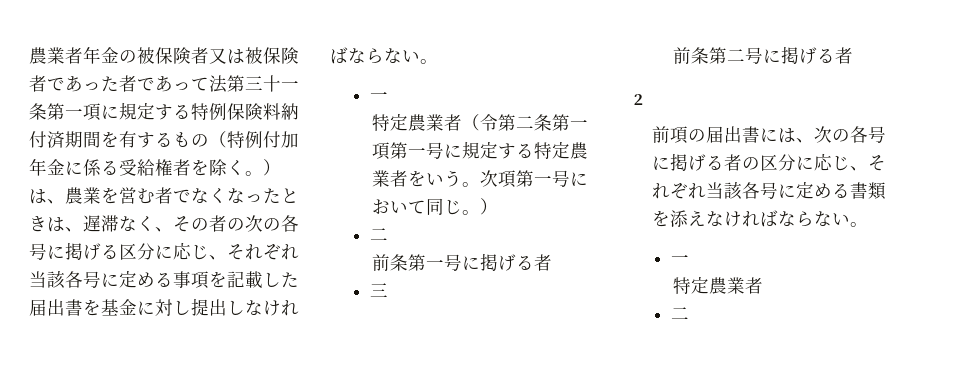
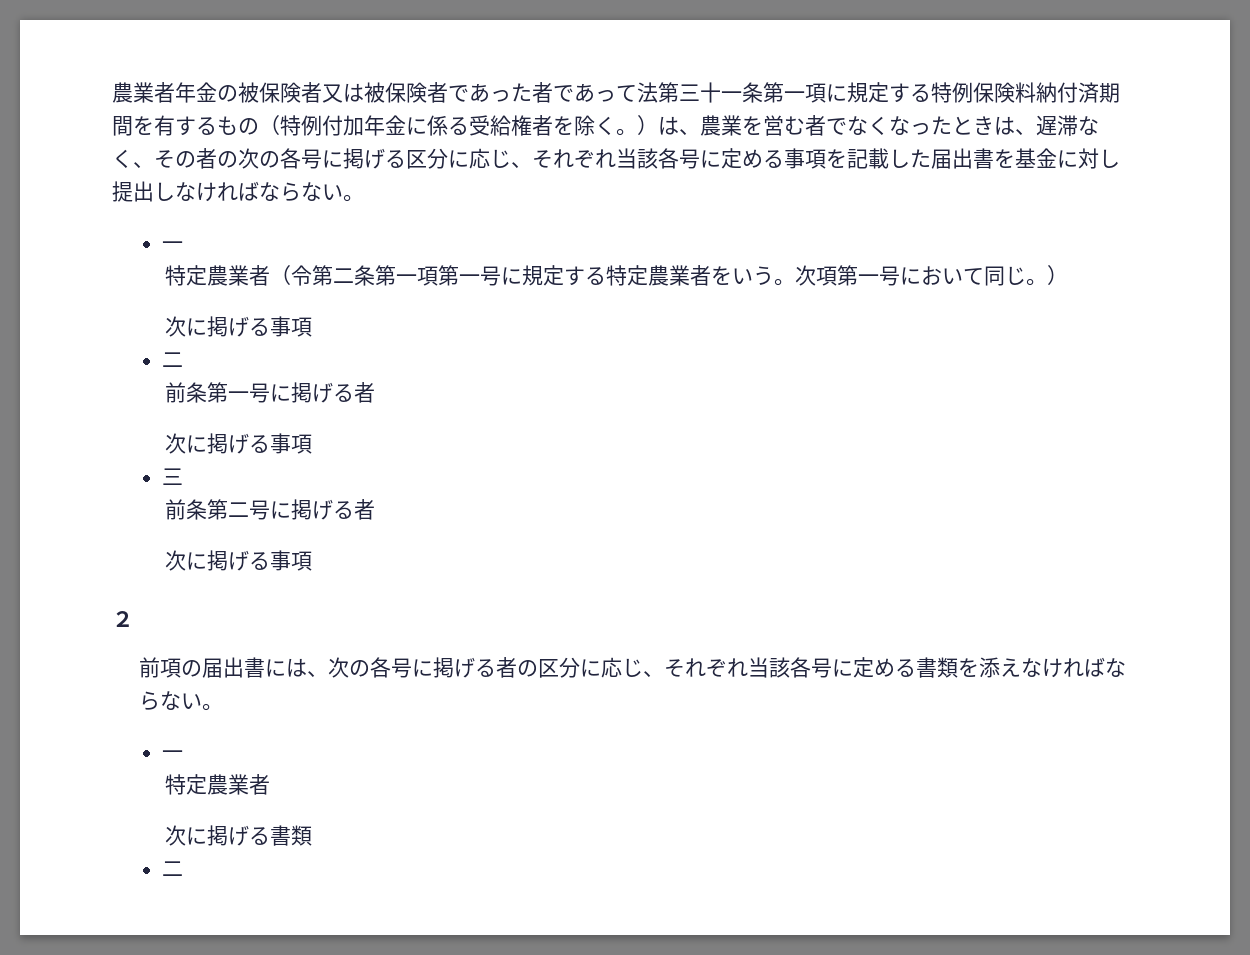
  次項第一号において同じ。）
+ 次に掲げる事項
  前条第一号に掲げる者
+ 次に掲げる事項
  前条第二号に掲げる者
+ 次に掲げる事項
+ 次に掲げる書類

